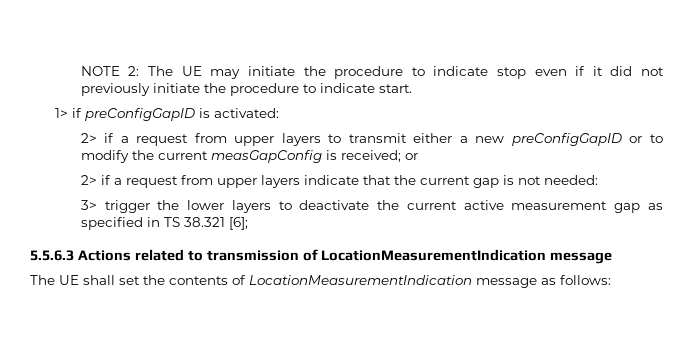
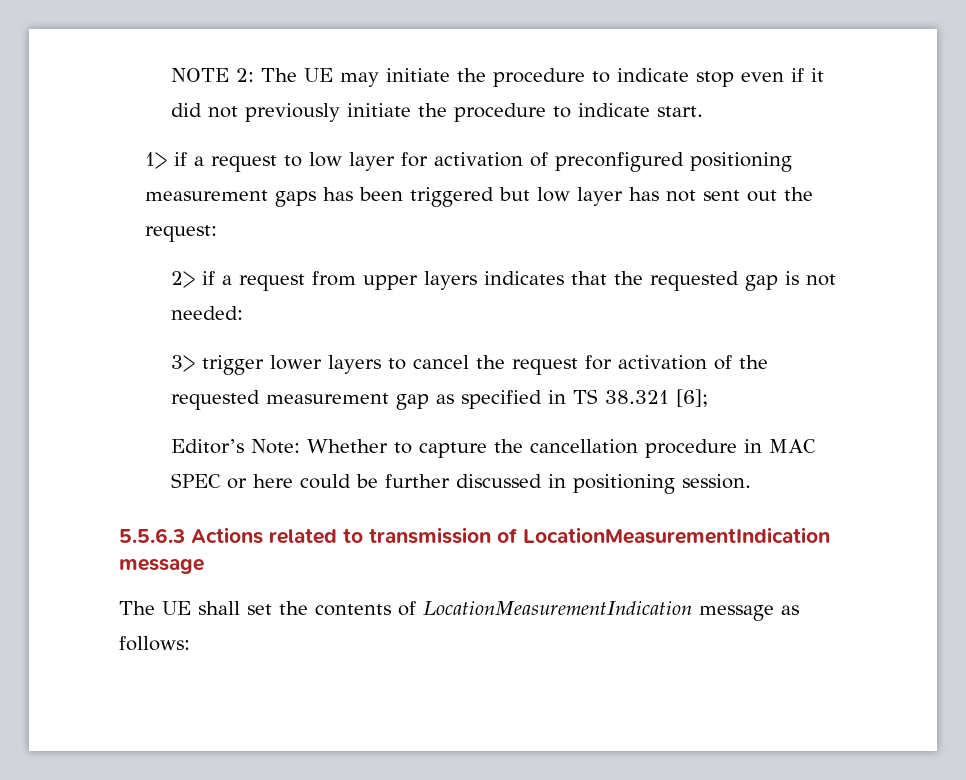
- 1> if preConfigGapID is activated:
- 2> if a request from upper layers to transmit either a new preConfigGapID or to modify the current measGapConfig is received; or
- 2> if a request from upper layers indicate that the current gap is not needed:
+ 1> if a request to low layer for activation of preconfigured positioning measurement gaps has been triggered but low layer has not sent out the request:
+ 2> if a request from upper layers indicates that the requested gap is not needed:
- 3> trigger the lower layers to deactivate the current active measurement gap as specified in TS 38.321 [6];
+ 3> trigger lower layers to cancel the request for activation of the requested measurement gap as specified in TS 38.321 [6];
+ Editor’s Note: Whether to capture the cancellation procedure in MAC SPEC or here could be further discussed in positioning session.

